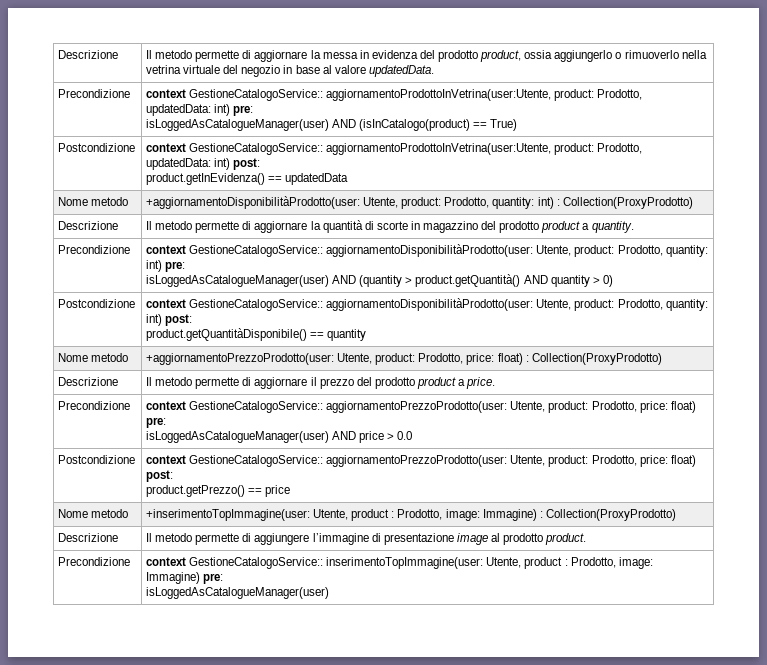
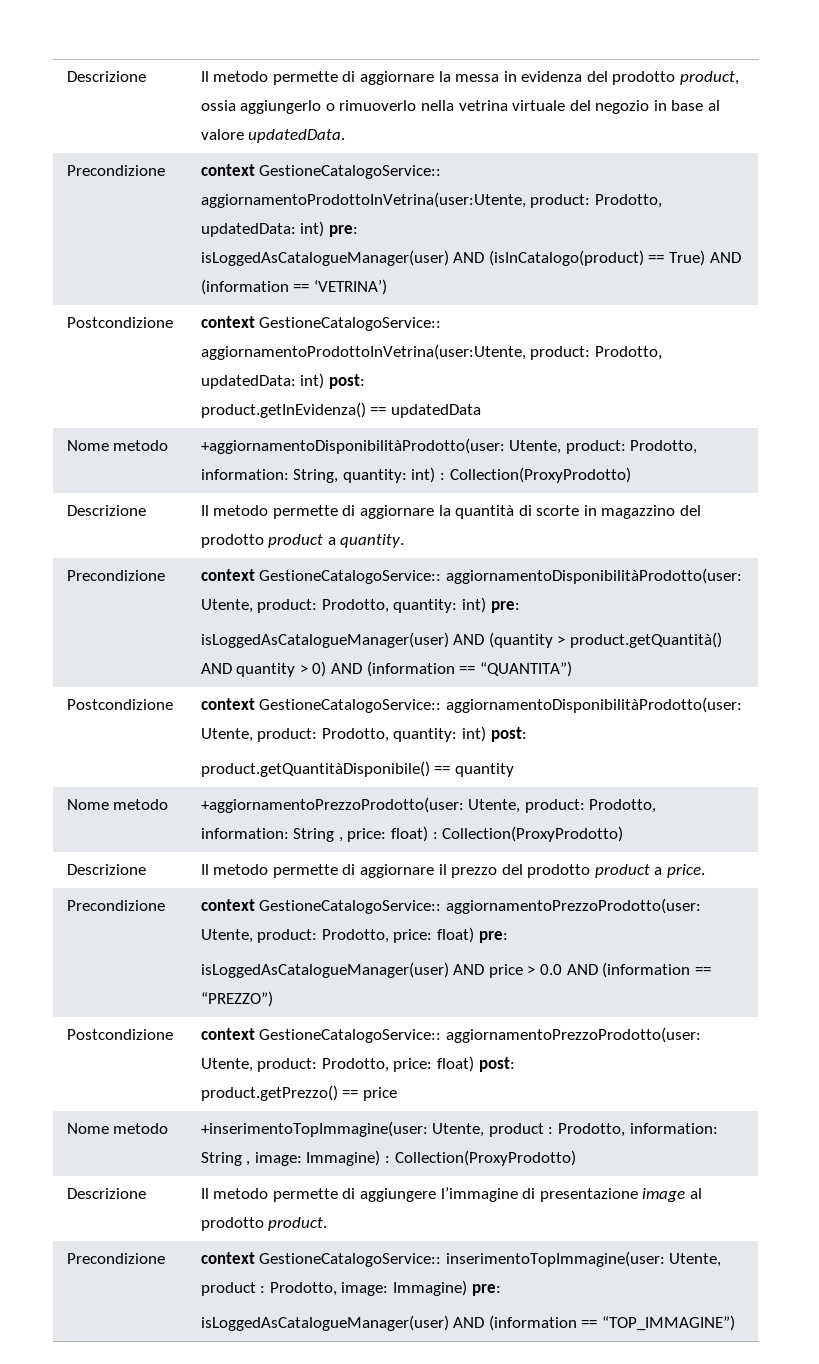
  Precondizione | context GestioneCatalogoService:: aggiornamentoProdottoInVetrina(user:Utente, product: Prodotto, updatedData: int) pre:
- isLoggedAsCatalogueManager(user) AND (isInCatalogo(product) == True)
+ isLoggedAsCatalogueManager(user) AND (isInCatalogo(product) == True) AND (information == ‘VETRINA’)
- Nome metodo | +aggiornamentoDisponibilitàProdotto(user: Utente, product: Prodotto, quantity: int) : Collection(ProxyProdotto)
+ Nome metodo | +aggiornamentoDisponibilitàProdotto(user: Utente, product: Prodotto, information: String, quantity: int) : Collection(ProxyProdotto)
  Precondizione | context GestioneCatalogoService:: aggiornamentoDisponibilitàProdotto(user: Utente, product: Prodotto, quantity: int) pre:
- isLoggedAsCatalogueManager(user) AND (quantity > product.getQuantità() AND quantity > 0)
+ isLoggedAsCatalogueManager(user) AND (quantity > product.getQuantità() AND quantity > 0) AND (information == “QUANTITA”)
- Nome metodo | +aggiornamentoPrezzoProdotto(user: Utente, product: Prodotto, price: float) : Collection(ProxyProdotto)
+ Nome metodo | +aggiornamentoPrezzoProdotto(user: Utente, product: Prodotto, information: String , price: float) : Collection(ProxyProdotto)
  Precondizione | context GestioneCatalogoService:: aggiornamentoPrezzoProdotto(user: Utente, product: Prodotto, price: float) pre:
- isLoggedAsCatalogueManager(user) AND price > 0.0
+ isLoggedAsCatalogueManager(user) AND price > 0.0 AND (information == “PREZZO”)
- Nome metodo | +inserimentoTopImmagine(user: Utente, product : Prodotto, image: Immagine) : Collection(ProxyProdotto)
+ Nome metodo | +inserimentoTopImmagine(user: Utente, product : Prodotto, information: String , image: Immagine) : Collection(ProxyProdotto)
  Precondizione | context GestioneCatalogoService:: inserimentoTopImmagine(user: Utente, product : Prodotto, image: Immagine) pre:
- isLoggedAsCatalogueManager(user)
+ isLoggedAsCatalogueManager(user) AND (information == “TOP_IMMAGINE”)

